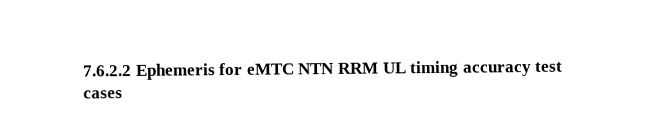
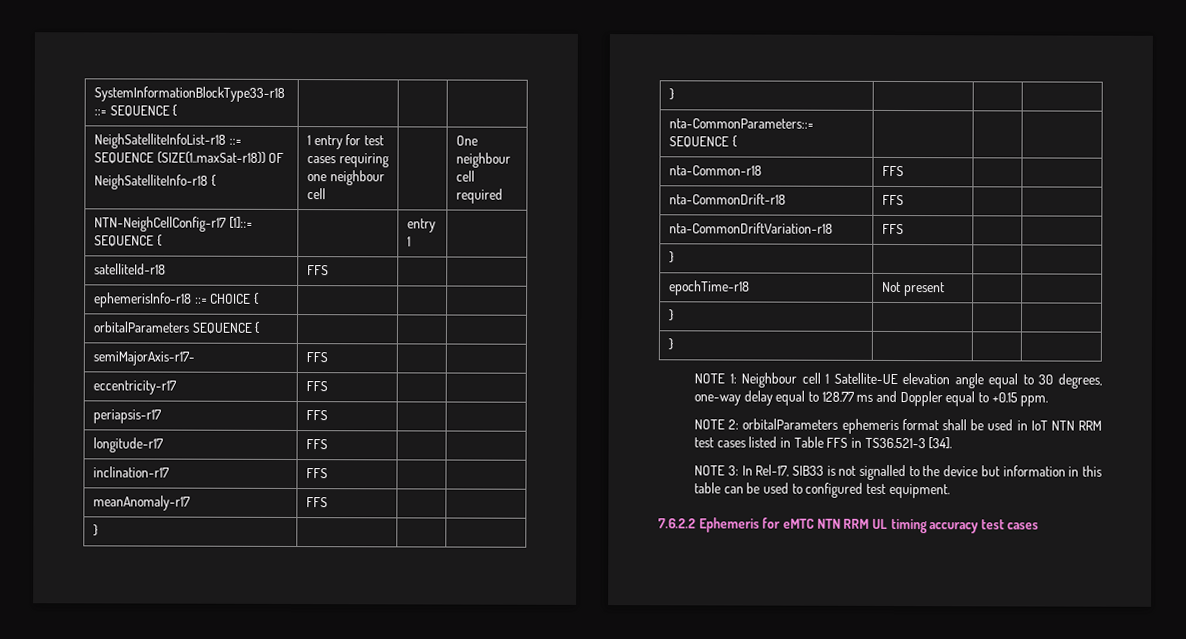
+ SystemInformationBlockType33-r18 ::= SEQUENCE { | | |
+ NeighSatelliteInfoList-r18 ::= SEQUENCE (SIZE(1..maxSat-r18)) OF
+ NeighSatelliteInfo-r18 { | 1 entry for test cases requiring one neighbour cell | | One neighbour cell required
+ NTN-NeighCellConfig-r17 [1]::= SEQUENCE { | | entry 1 |
+ satelliteId-r18 | FFS | |
+ ephemerisInfo-r18 ::= CHOICE { | | |
+ orbitalParameters SEQUENCE { | | |
+ semiMajorAxis-r17- | FFS | |
+ eccentricity-r17 | FFS | |
+ periapsis-r17 | FFS | |
+ longitude-r17 | FFS | |
+ inclination-r17 | FFS | |
+ meanAnomaly-r17 | FFS | |
+ } | | |
+ } | | |
+ nta-CommonParameters::= SEQUENCE { | | |
+ nta-Common-r18 | FFS | |
+ nta-CommonDrift-r18 | FFS | |
+ nta-CommonDriftVariation-r18 | FFS | |
+ } | | |
+ epochTime-r18 | Not present | |
+ } | | |
+ } | | |
+ NOTE 1: Neighbour cell 1 Satellite-UE elevation angle equal to 30 degrees, one-way delay equal to 128.77 ms and Doppler equal to +0.15 ppm.
+ NOTE 2: orbitalParameters ephemeris format shall be used in IoT NTN RRM test cases listed in Table FFS in TS36.521-3 [34].
+ NOTE 3: In Rel-17, SIB33 is not signalled to the device but information in this table can be used to configured test equipment.

